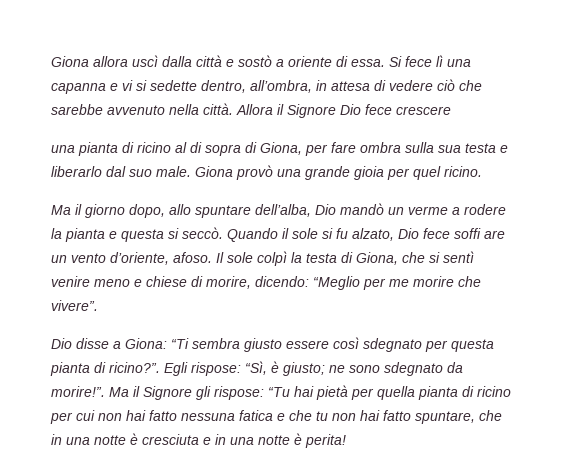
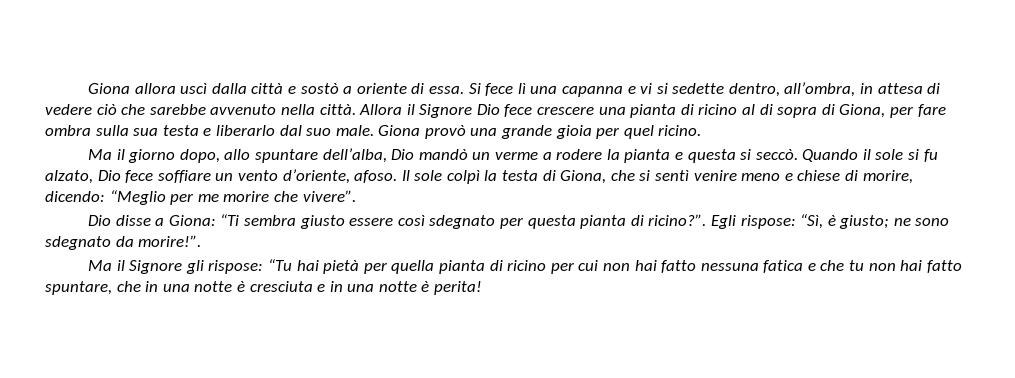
- Allora il Signore Dio fece crescere
- una pianta di ricino al di sopra di Giona, per fare ombra sulla sua testa e liberarlo dal suo male.
+ Allora il Signore Dio fece crescere una pianta di ricino al di sopra di Giona, per fare ombra sulla sua testa e liberarlo dal suo male.
- Quando il sole si fu alzato, Dio fece soffi are un vento d’oriente, afoso.
+ Quando il sole si fu alzato, Dio fece soffiare un vento d’oriente, afoso.
- Egli rispose: “Sì, è giusto; ne sono sdegnato da morire!”. Ma il Signore gli rispose: “Tu hai pietà per quella pianta di ricino per cui non hai fatto nessuna fatica e che tu non hai fatto spuntare, che in una notte è cresciuta e in una notte è perita!
+ Egli rispose: “Sì, è giusto; ne sono sdegnato da morire!”.
+ Ma il Signore gli rispose: “Tu hai pietà per quella pianta di ricino per cui non hai fatto nessuna fatica e che tu non hai fatto spuntare, che in una notte è cresciuta e in una notte è perita!

